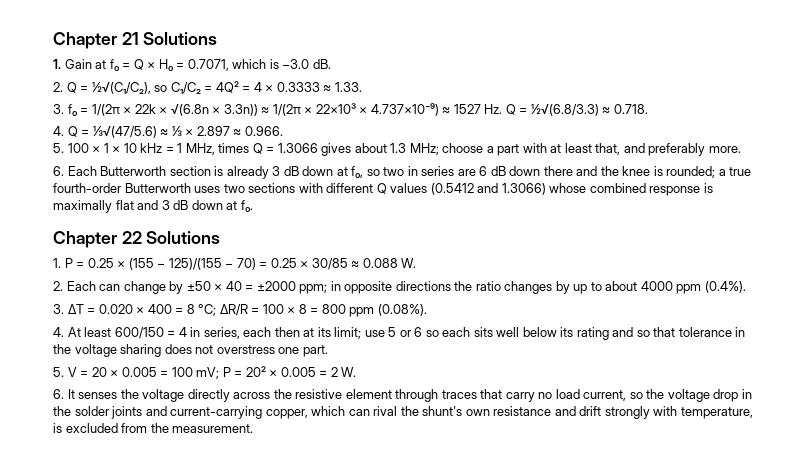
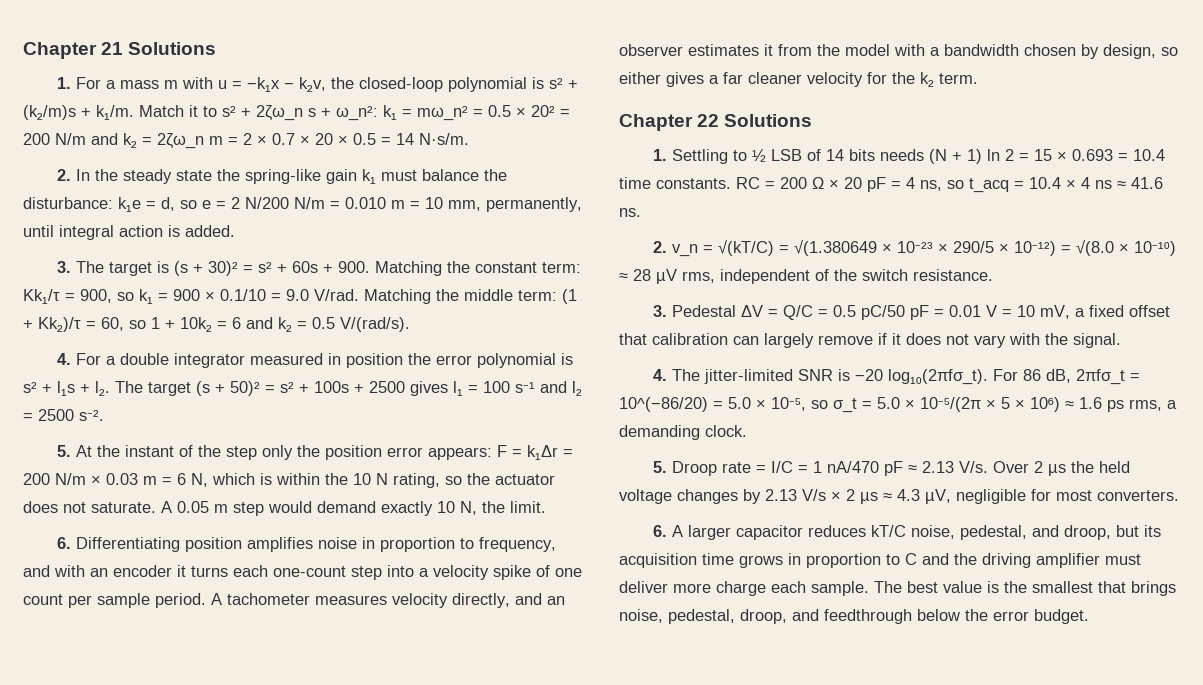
- 1. Gain at f₀ = Q × H₀ = 0.7071, which is −3.0 dB.
- 2. Q = ½√(C₁/C₂), so C₁/C₂ = 4Q² = 4 × 0.3333 ≈ 1.33.
- 3. f₀ = 1/(2π × 22k × √(6.8n × 3.3n)) ≈ 1/(2π × 22×10³ × 4.737×10⁻⁹) ≈ 1527 Hz. Q = ½√(6.8/3.3) ≈ 0.718.
- 4. Q = ⅓√(47/5.6) ≈ ⅓ × 2.897 ≈ 0.966.
- 5. 100 × 1 × 10 kHz = 1 MHz, times Q = 1.3066 gives about 1.3 MHz; choose a part with at least that, and preferably more.
- 6. Each Butterworth section is already 3 dB down at f₀, so two in series are 6 dB down there and the knee is rounded; a true fourth-order Butterworth uses two sections with different Q values (0.5412 and 1.3066) whose combined response is maximally flat and 3 dB down at f₀.
+ 1. For a mass m with u = −k₁x − k₂v, the closed-loop polynomial is s² + (k₂/m)s + k₁/m. Match it to s² + 2ζω_n s + ω_n²: k₁ = mω_n² = 0.5 × 20² = 200 N/m and k₂ = 2ζω_n m = 2 × 0.7 × 20 × 0.5 = 14 N·s/m.
+ 2. In the steady state the spring-like gain k₁ must balance the disturbance: k₁e = d, so e = 2 N/200 N/m = 0.010 m = 10 mm, permanently, until integral action is added.
+ 3. The target is (s + 30)² = s² + 60s + 900. Matching the constant term: Kk₁/τ = 900, so k₁ = 900 × 0.1/10 = 9.0 V/rad. Matching the middle term: (1 + Kk₂)/τ = 60, so 1 + 10k₂ = 6 and k₂ = 0.5 V/(rad/s).
+ 4. For a double integrator measured in position the error polynomial is s² + l₁s + l₂. The target (s + 50)² = s² + 100s + 2500 gives l₁ = 100 s⁻¹ and l₂ = 2500 s⁻².
+ 5. At the instant of the step only the position error appears: F = k₁Δr = 200 N/m × 0.03 m = 6 N, which is within the 10 N rating, so the actuator does not saturate. A 0.05 m step would demand exactly 10 N, the limit.
+ 6. Differentiating position amplifies noise in proportion to frequency, and with an encoder it turns each one-count step into a velocity spike of one count per sample period. A tachometer measures velocity directly, and an observer estimates it from the model with a bandwidth chosen by design, so either gives a far cleaner velocity for the k₂ term.
  Chapter 22 Solutions
- 1. P = 0.25 × (155 − 125)/(155 − 70) = 0.25 × 30/85 ≈ 0.088 W.
- 2. Each can change by ±50 × 40 = ±2000 ppm; in opposite directions the ratio changes by up to about 4000 ppm (0.4%).
- 3. ΔT = 0.020 × 400 = 8 °C; ΔR/R = 100 × 8 = 800 ppm (0.08%).
- 4. At least 600/150 = 4 in series, each then at its limit; use 5 or 6 so each sits well below its rating and so that tolerance in the voltage sharing does not overstress one part.
- 5. V = 20 × 0.005 = 100 mV; P = 20² × 0.005 = 2 W.
- 6. It senses the voltage directly across the resistive element through traces that carry no load current, so the voltage drop in the solder joints and current-carrying copper, which can rival the shunt's own resistance and drift strongly with temperature, is excluded from the measurement.
+ 1. Settling to ½ LSB of 14 bits needs (N + 1) ln 2 = 15 × 0.693 = 10.4 time constants. RC = 200 Ω × 20 pF = 4 ns, so t_acq = 10.4 × 4 ns ≈ 41.6 ns.
+ 2. v_n = √(kT/C) = √(1.380649 × 10⁻²³ × 290/5 × 10⁻¹²) = √(8.0 × 10⁻¹⁰) ≈ 28 µV rms, independent of the switch resistance.
+ 3. Pedestal ΔV = Q/C = 0.5 pC/50 pF = 0.01 V = 10 mV, a fixed offset that calibration can largely remove if it does not vary with the signal.
+ 4. The jitter-limited SNR is −20 log₁₀(2πfσ_t). For 86 dB, 2πfσ_t = 10^(−86/20) = 5.0 × 10⁻⁵, so σ_t = 5.0 × 10⁻⁵/(2π × 5 × 10⁶) ≈ 1.6 ps rms, a demanding clock.
+ 5. Droop rate = I/C = 1 nA/470 pF ≈ 2.13 V/s. Over 2 µs the held voltage changes by 2.13 V/s × 2 µs ≈ 4.3 µV, negligible for most converters.
+ 6. A larger capacitor reduces kT/C noise, pedestal, and droop, but its acquisition time grows in proportion to C and the driving amplifier must deliver more charge each sample. The best value is the smallest that brings noise, pedestal, droop, and feedthrough below the error budget.

